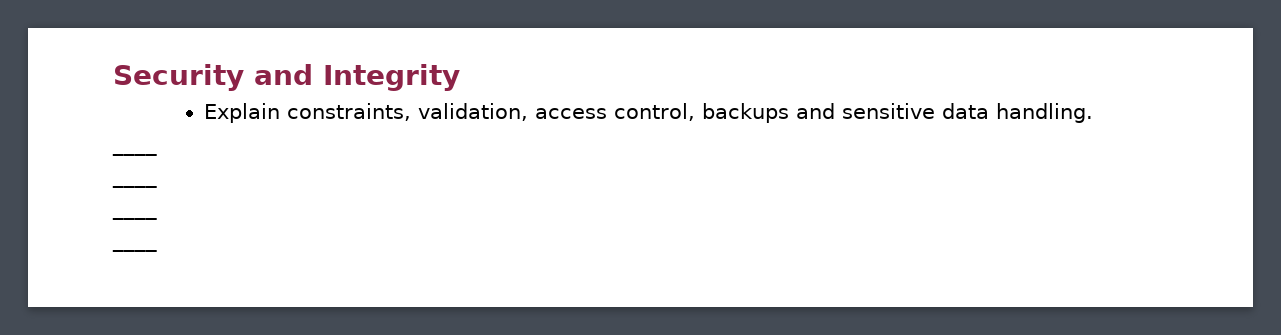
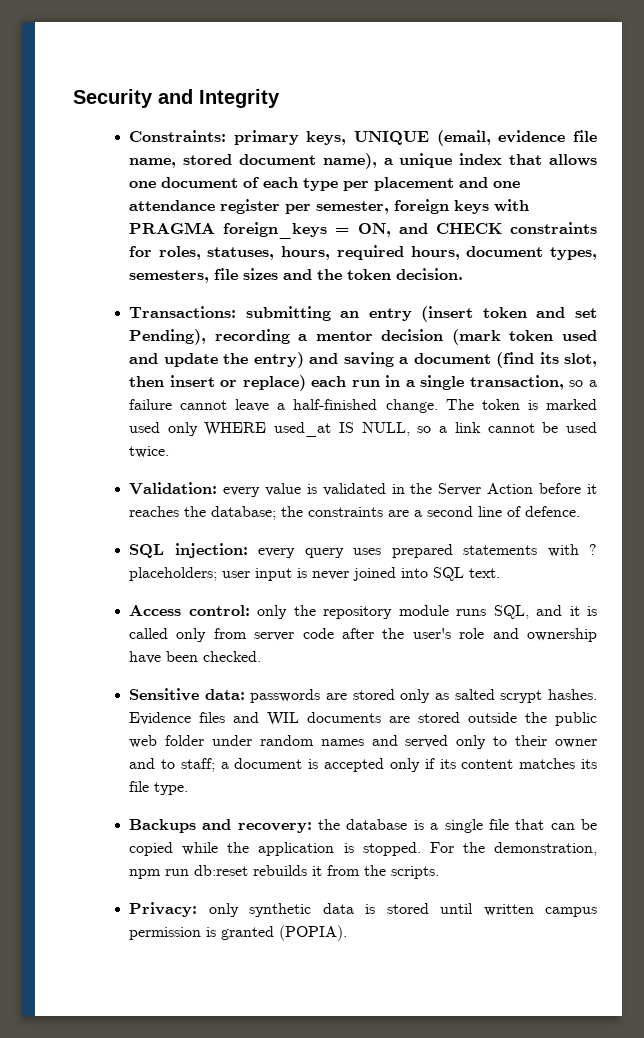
- Explain constraints, validation, access control, backups and sensitive data handling.
- ____
- ____
- ____
- ____
+ Constraints: primary keys, UNIQUE (email, evidence file name, stored document name), a unique index that allows one document of each type per placement and one attendance register per semester, foreign keys with PRAGMA foreign_keys = ON, and CHECK constraints for roles, statuses, hours, required hours, document types, semesters, file sizes and the token decision.
+ Transactions: submitting an entry (insert token and set Pending), recording a mentor decision (mark token used and update the entry) and saving a document (find its slot, then insert or replace) each run in a single transaction, so a failure cannot leave a half-finished change. The token is marked used only WHERE used_at IS NULL, so a link cannot be used twice.
+ Validation: every value is validated in the Server Action before it reaches the database; the constraints are a second line of defence.
+ SQL injection: every query uses prepared statements with ? placeholders; user input is never joined into SQL text.
+ Access control: only the repository module runs SQL, and it is called only from server code after the user's role and ownership have been checked.
+ Sensitive data: passwords are stored only as salted scrypt hashes. Evidence files and WIL documents are stored outside the public web folder under random names and served only to their owner and to staff; a document is accepted only if its content matches its file type.
+ Backups and recovery: the database is a single file that can be copied while the application is stopped. For the demonstration, npm run db:reset rebuilds it from the scripts.
+ Privacy: only synthetic data is stored until written campus permission is granted (POPIA).

